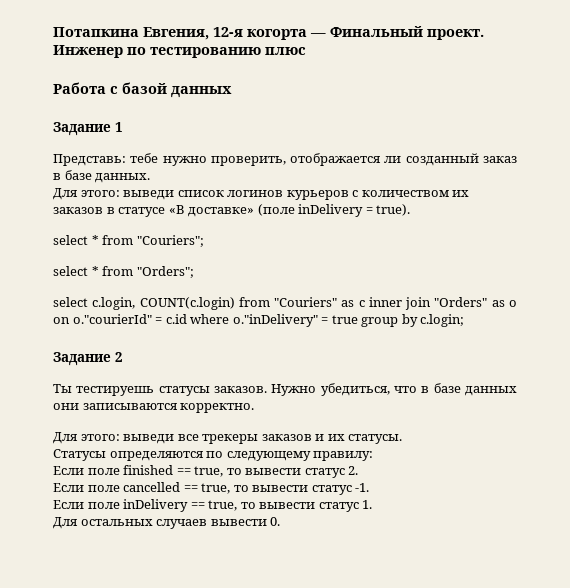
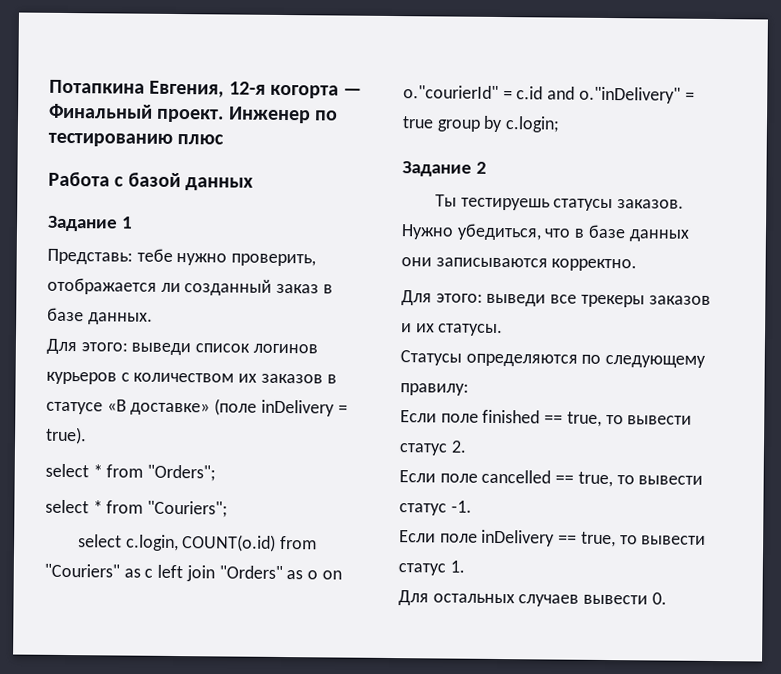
+ select * from "Orders";
  select * from "Couriers";
- select * from "Orders";
- select c.login, COUNT(c.login) from "Couriers" as c inner join "Orders" as o on o."courierId" = c.id where o."inDelivery" = true group by c.login;
+ select c.login, COUNT(o.id) from "Couriers" as c left join "Orders" as o on o."courierId" = c.id and o."inDelivery" = true group by c.login;

